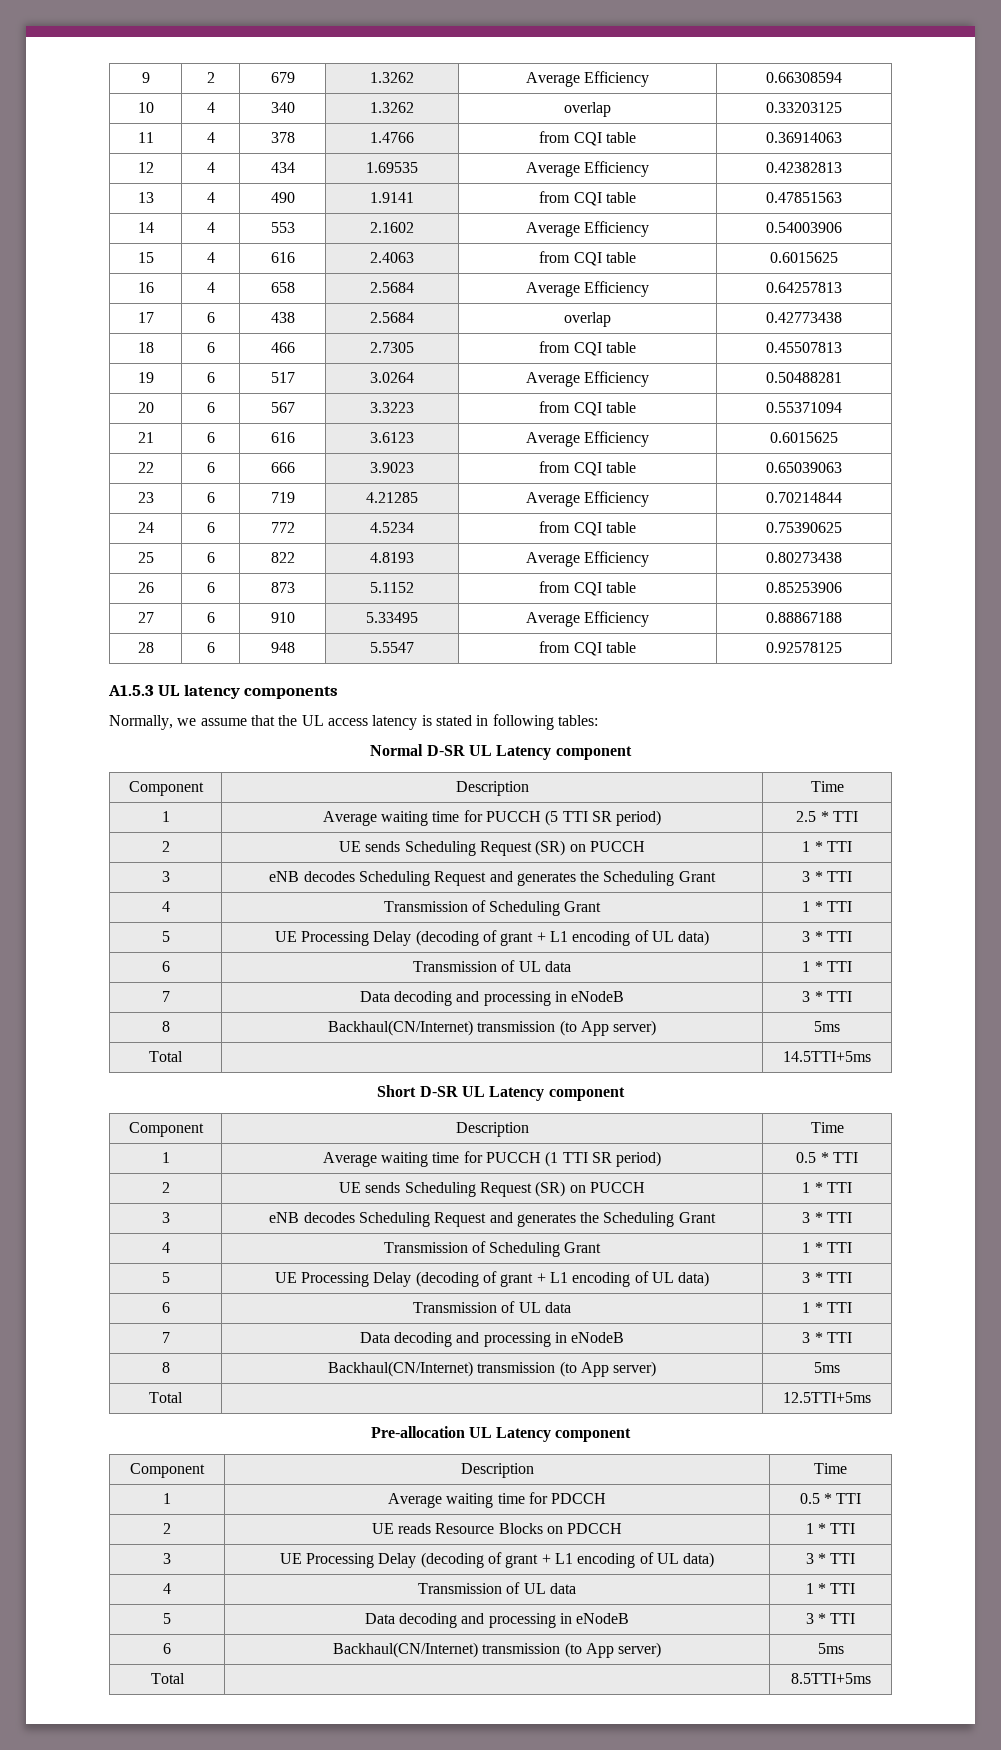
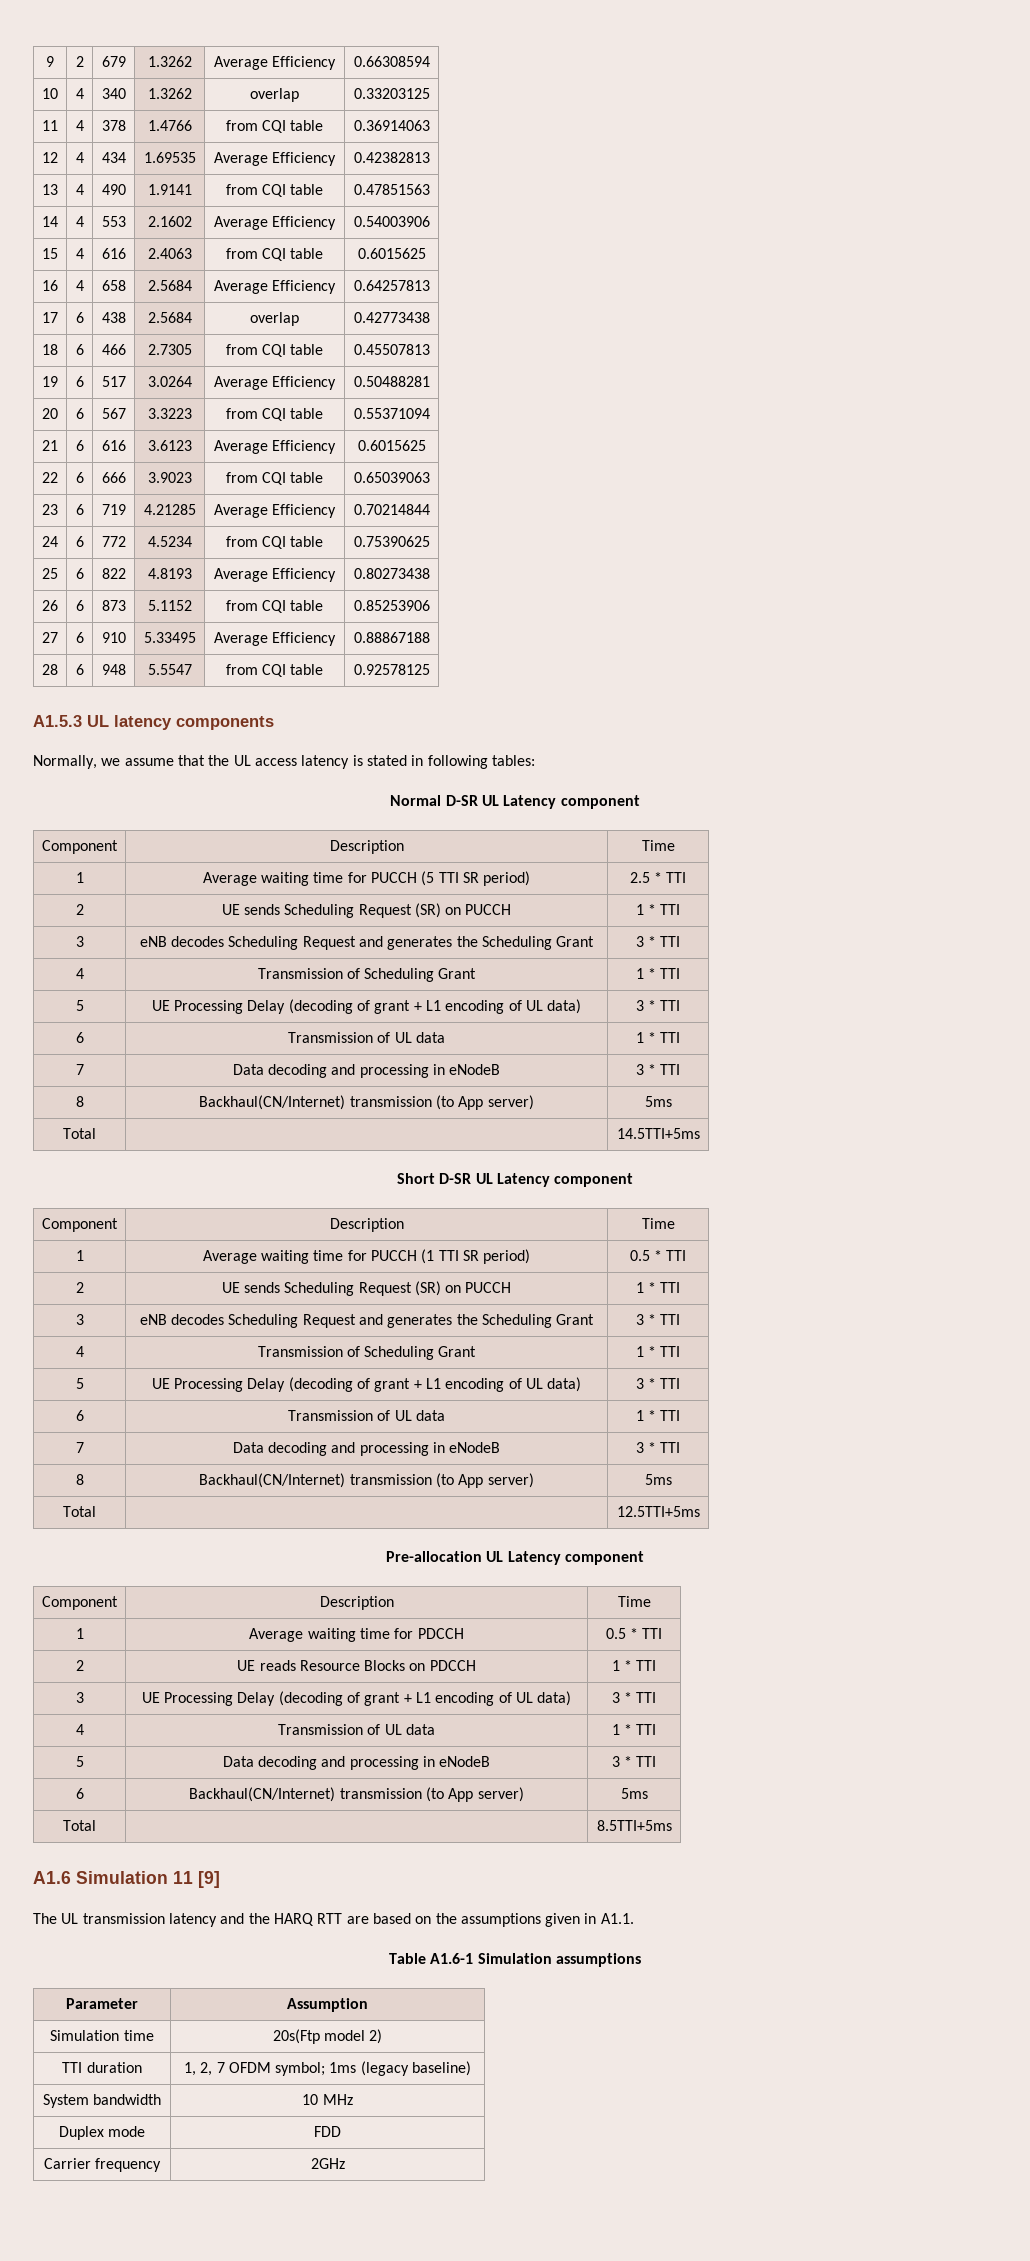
+ A1.6 Simulation 11 [9]
+ The UL transmission latency and the HARQ RTT are based on the assumptions given in A1.1.
+ Table A1.6-1 Simulation assumptions
+ Parameter | Assumption
+ Simulation time | 20s(Ftp model 2)
+ TTI duration | 1, 2, 7 OFDM symbol; 1ms (legacy baseline)
+ System bandwidth | 10 MHz
+ Duplex mode | FDD
+ Carrier frequency | 2GHz

